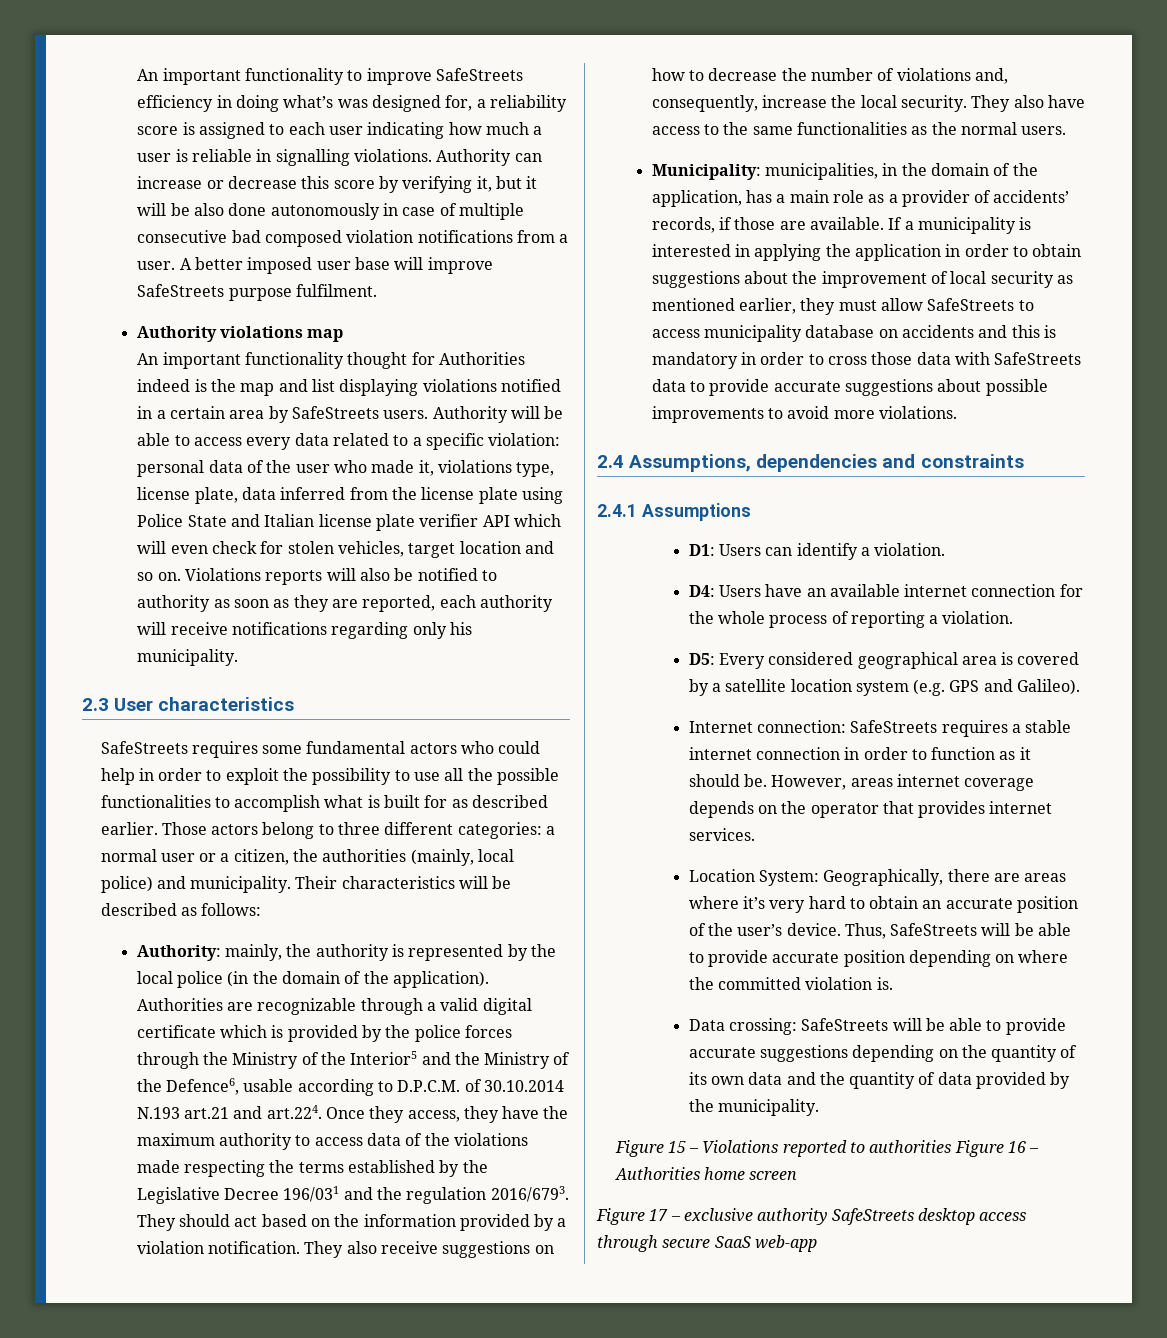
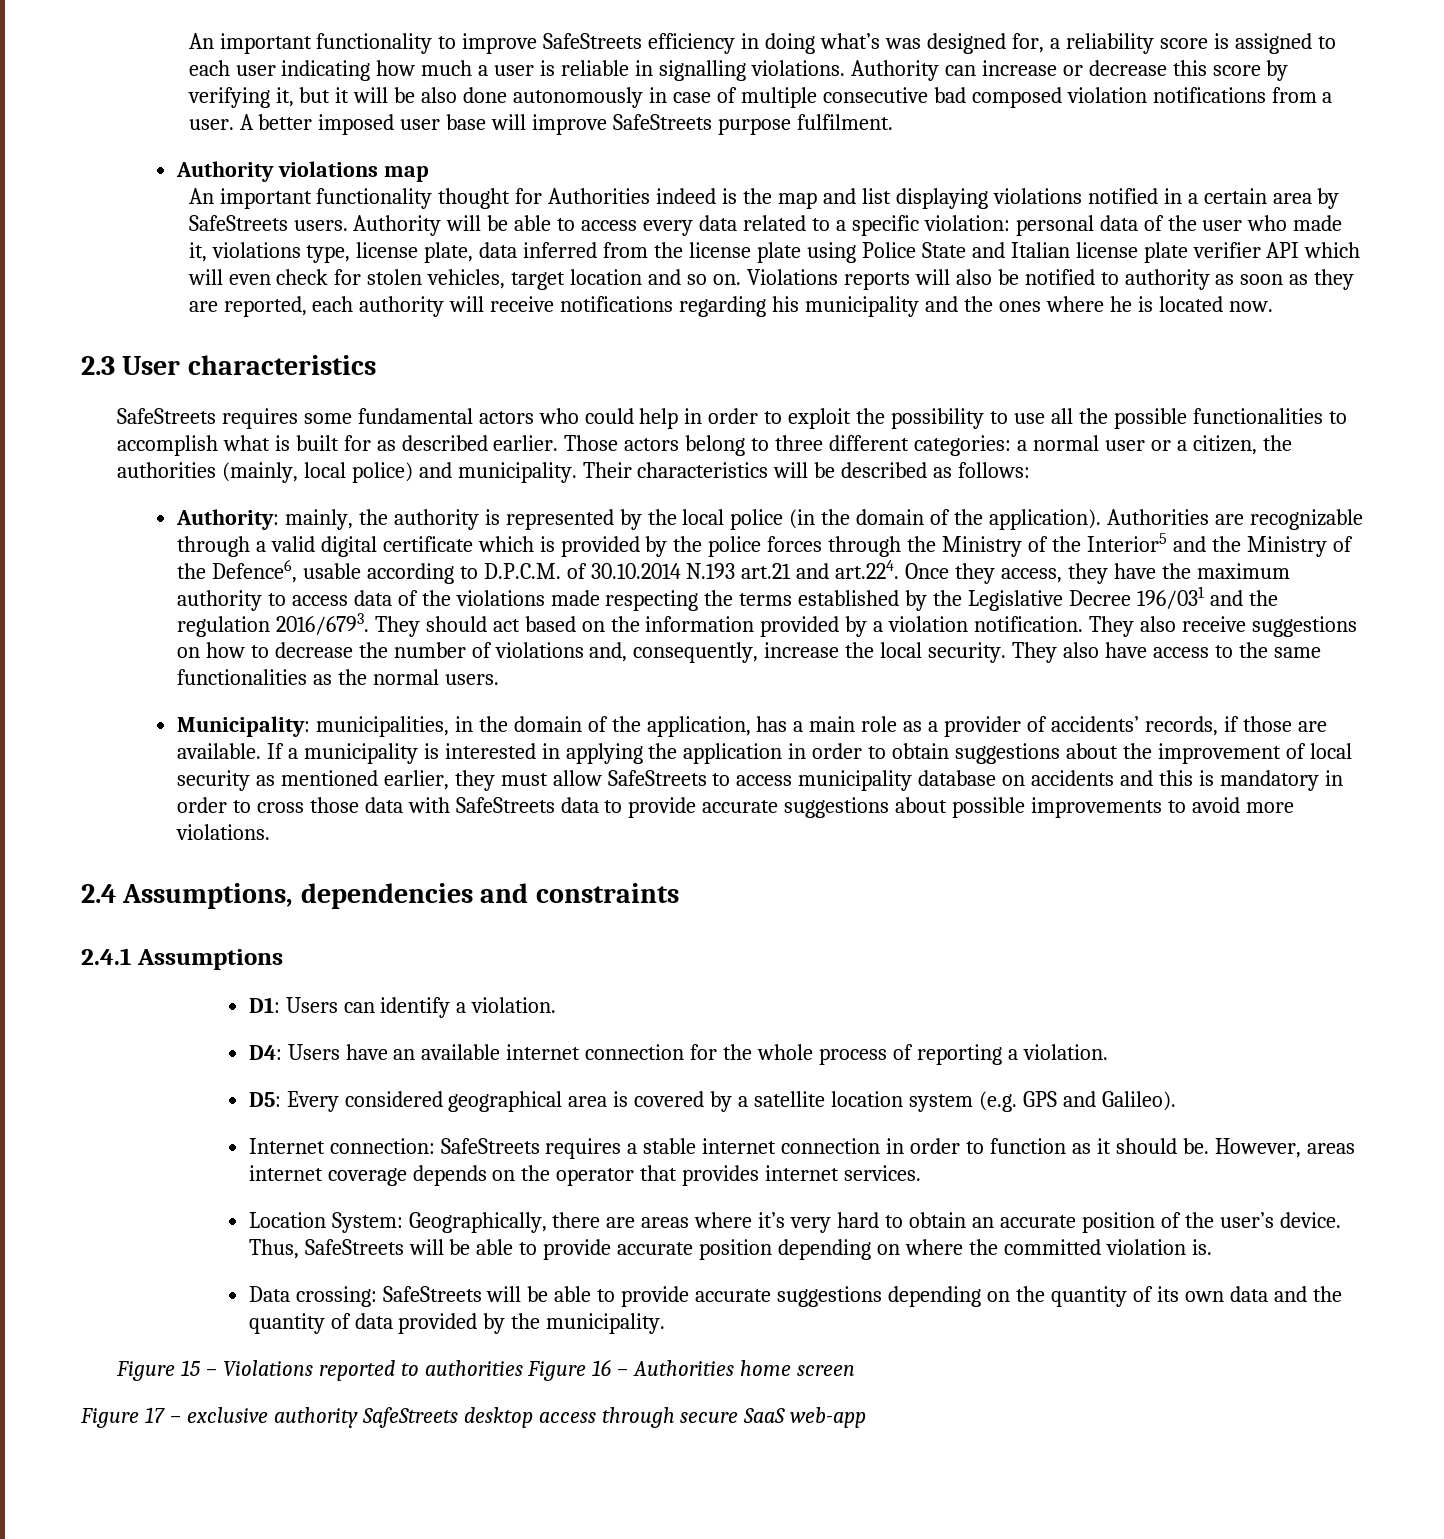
- Violations reports will also be notified to authority as soon as they are reported, each authority will receive notifications regarding only his municipality.
+ Violations reports will also be notified to authority as soon as they are reported, each authority will receive notifications regarding his municipality and the ones where he is located now.

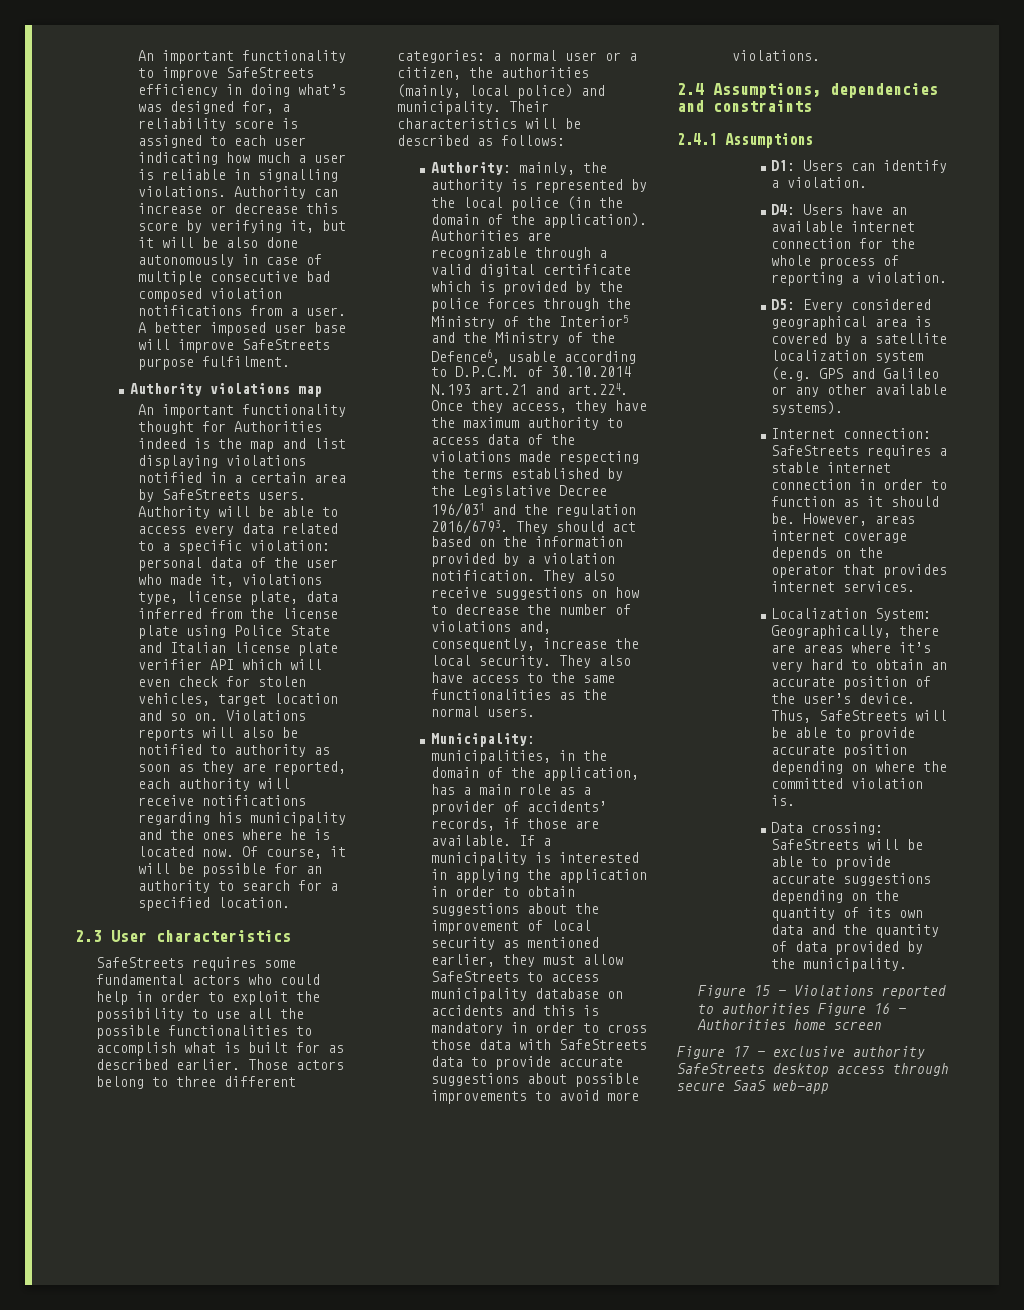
+ Of course, it will be possible for an authority to search for a specified location.
- D5: Every considered geographical area is covered by a satellite location system (e.g. GPS and Galileo).
+ D5: Every considered geographical area is covered by a satellite localization system (e.g. GPS and Galileo or any other available systems).
- Location System: Geographically, there are areas where it’s very hard to obtain an accurate position of the user’s device.
+ Localization System: Geographically, there are areas where it’s very hard to obtain an accurate position of the user’s device.

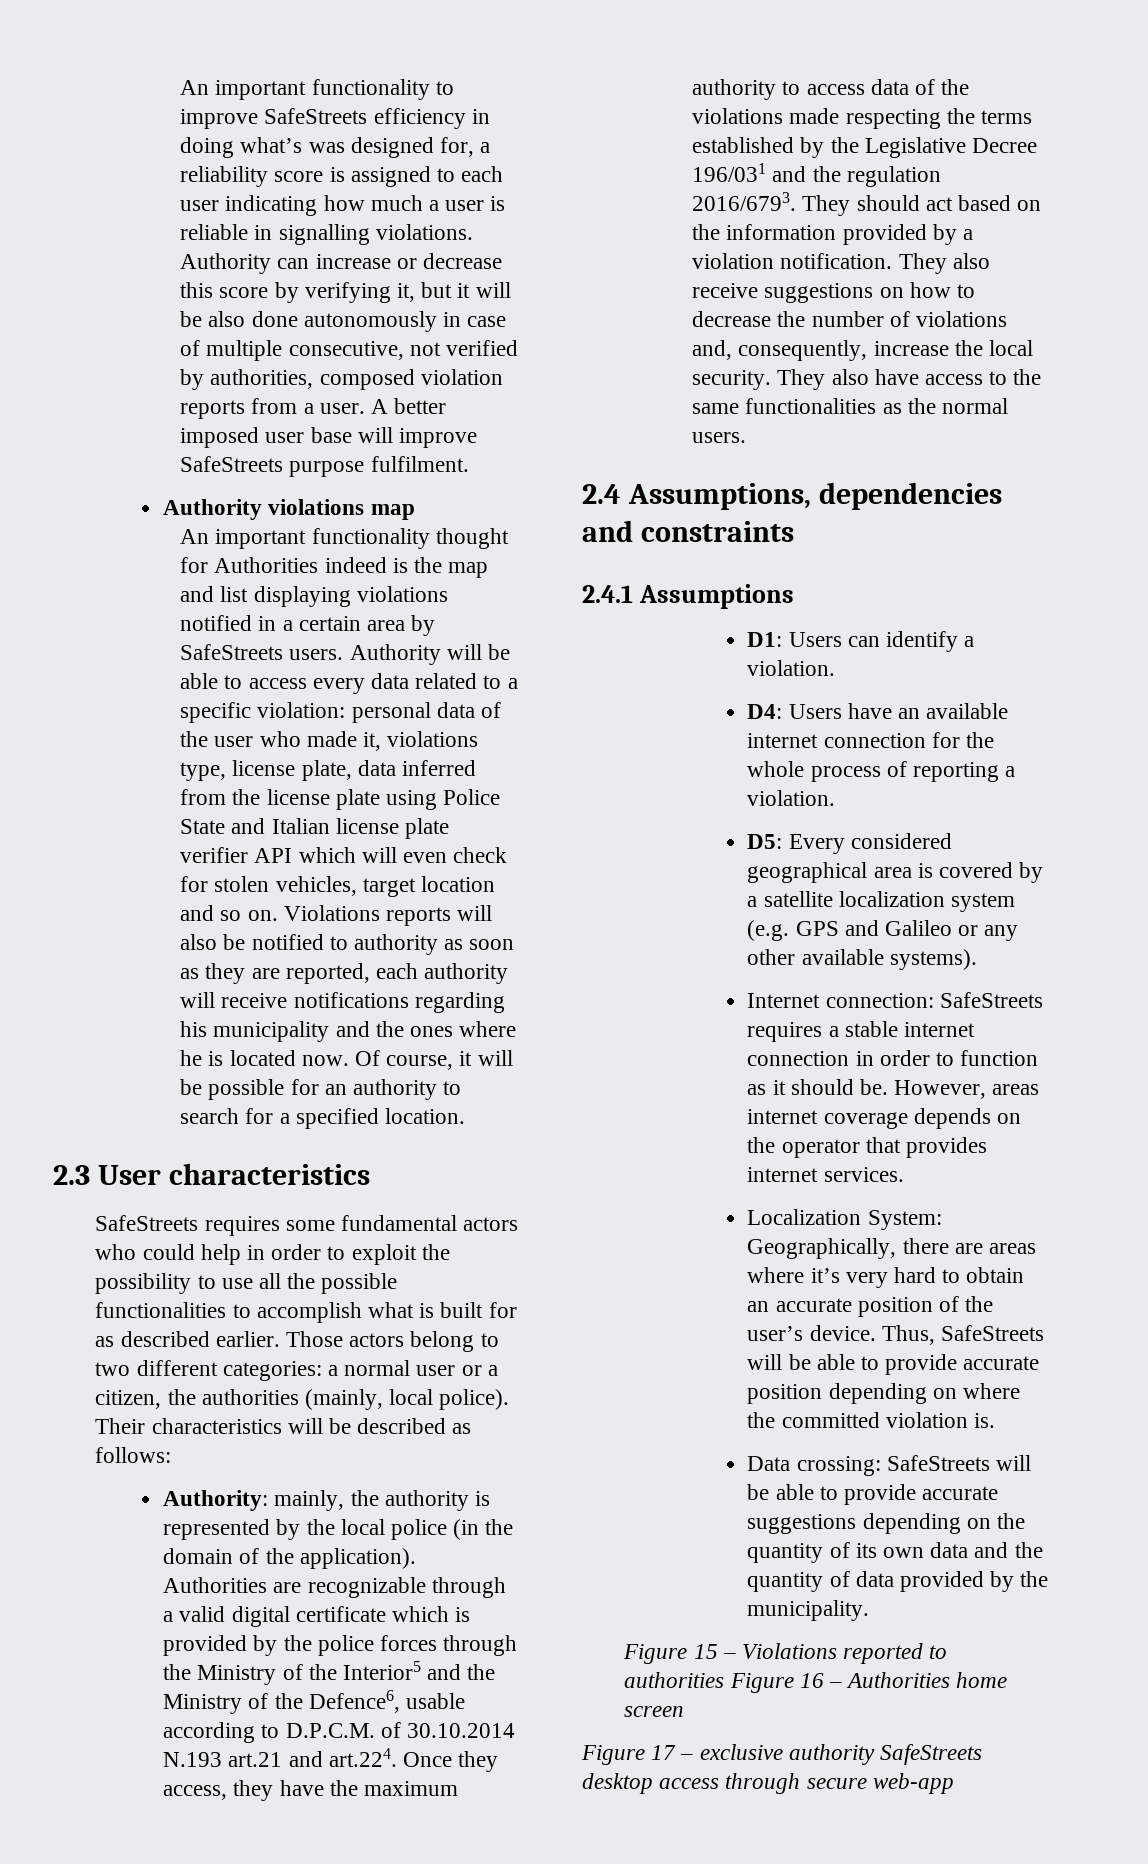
- Authority can increase or decrease this score by verifying it, but it will be also done autonomously in case of multiple consecutive bad composed violation notifications from a user.
+ Authority can increase or decrease this score by verifying it, but it will be also done autonomously in case of multiple consecutive, not verified by authorities, composed violation reports from a user.
- Those actors belong to three different categories: a normal user or a citizen, the authorities (mainly, local police) and municipality.
+ Those actors belong to two different categories: a normal user or a citizen, the authorities (mainly, local police).
- Municipality: municipalities, in the domain of the application, has a main role as a provider of accidents’ records, if those are available. If a municipality is interested in applying the application in order to obtain suggestions about the improvement of local security as mentioned earlier, they must allow SafeStreets to access municipality database on accidents and this is mandatory in order to cross those data with SafeStreets data to provide accurate suggestions about possible improvements to avoid more violations.
- Figure 17 – exclusive authority SafeStreets desktop access through secure SaaS web-app
+ Figure 17 – exclusive authority SafeStreets desktop access through secure web-app

